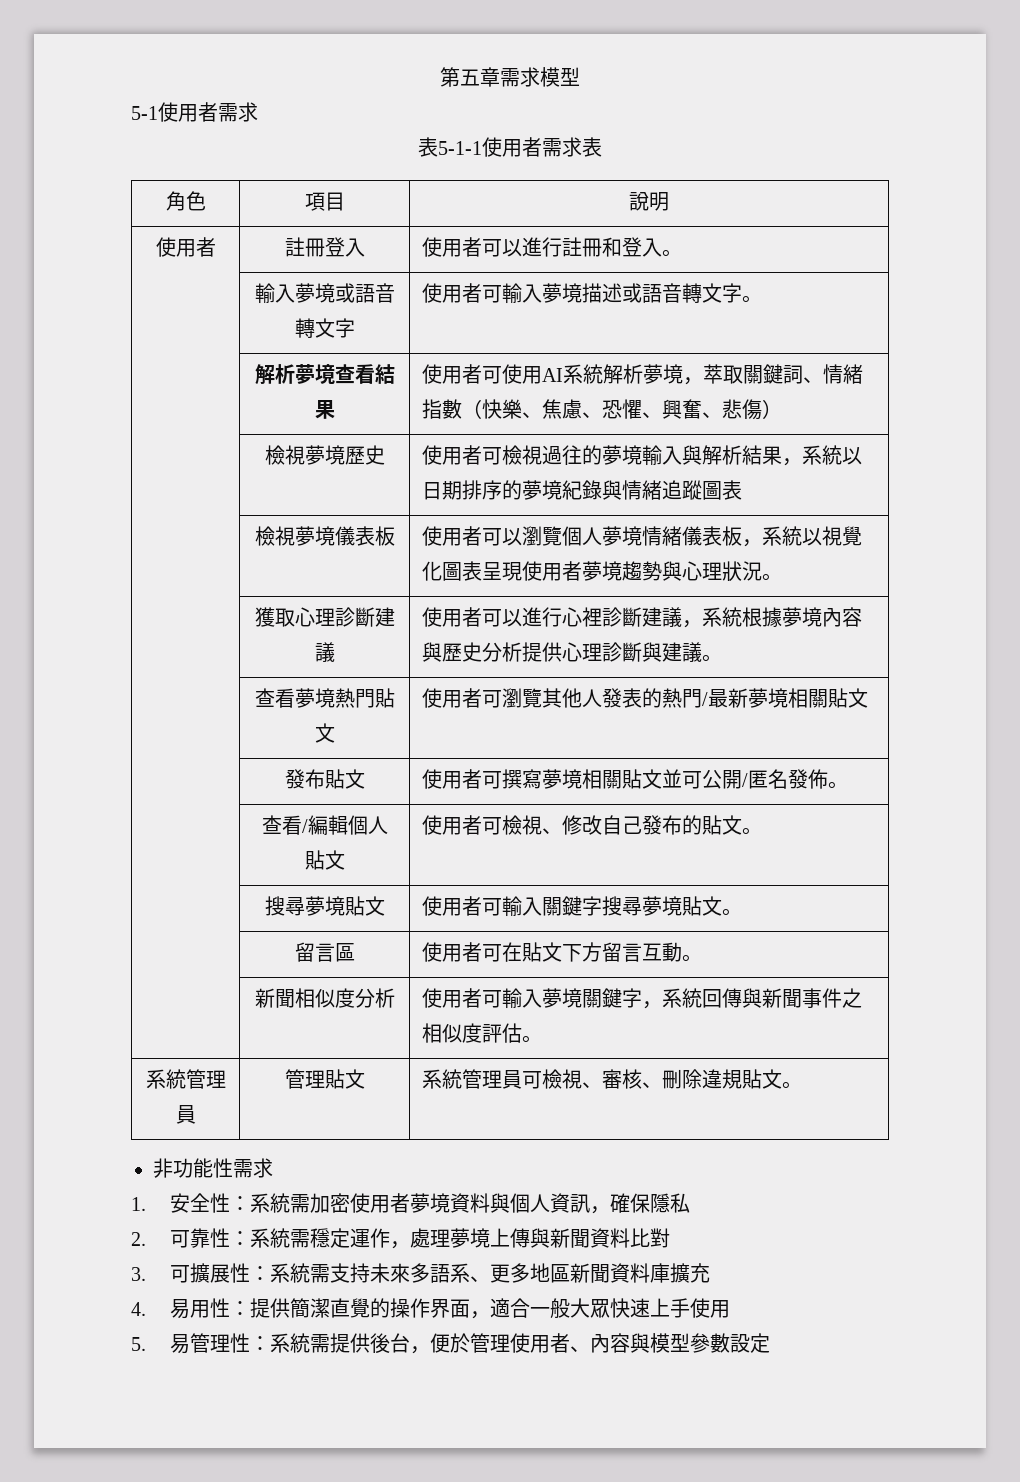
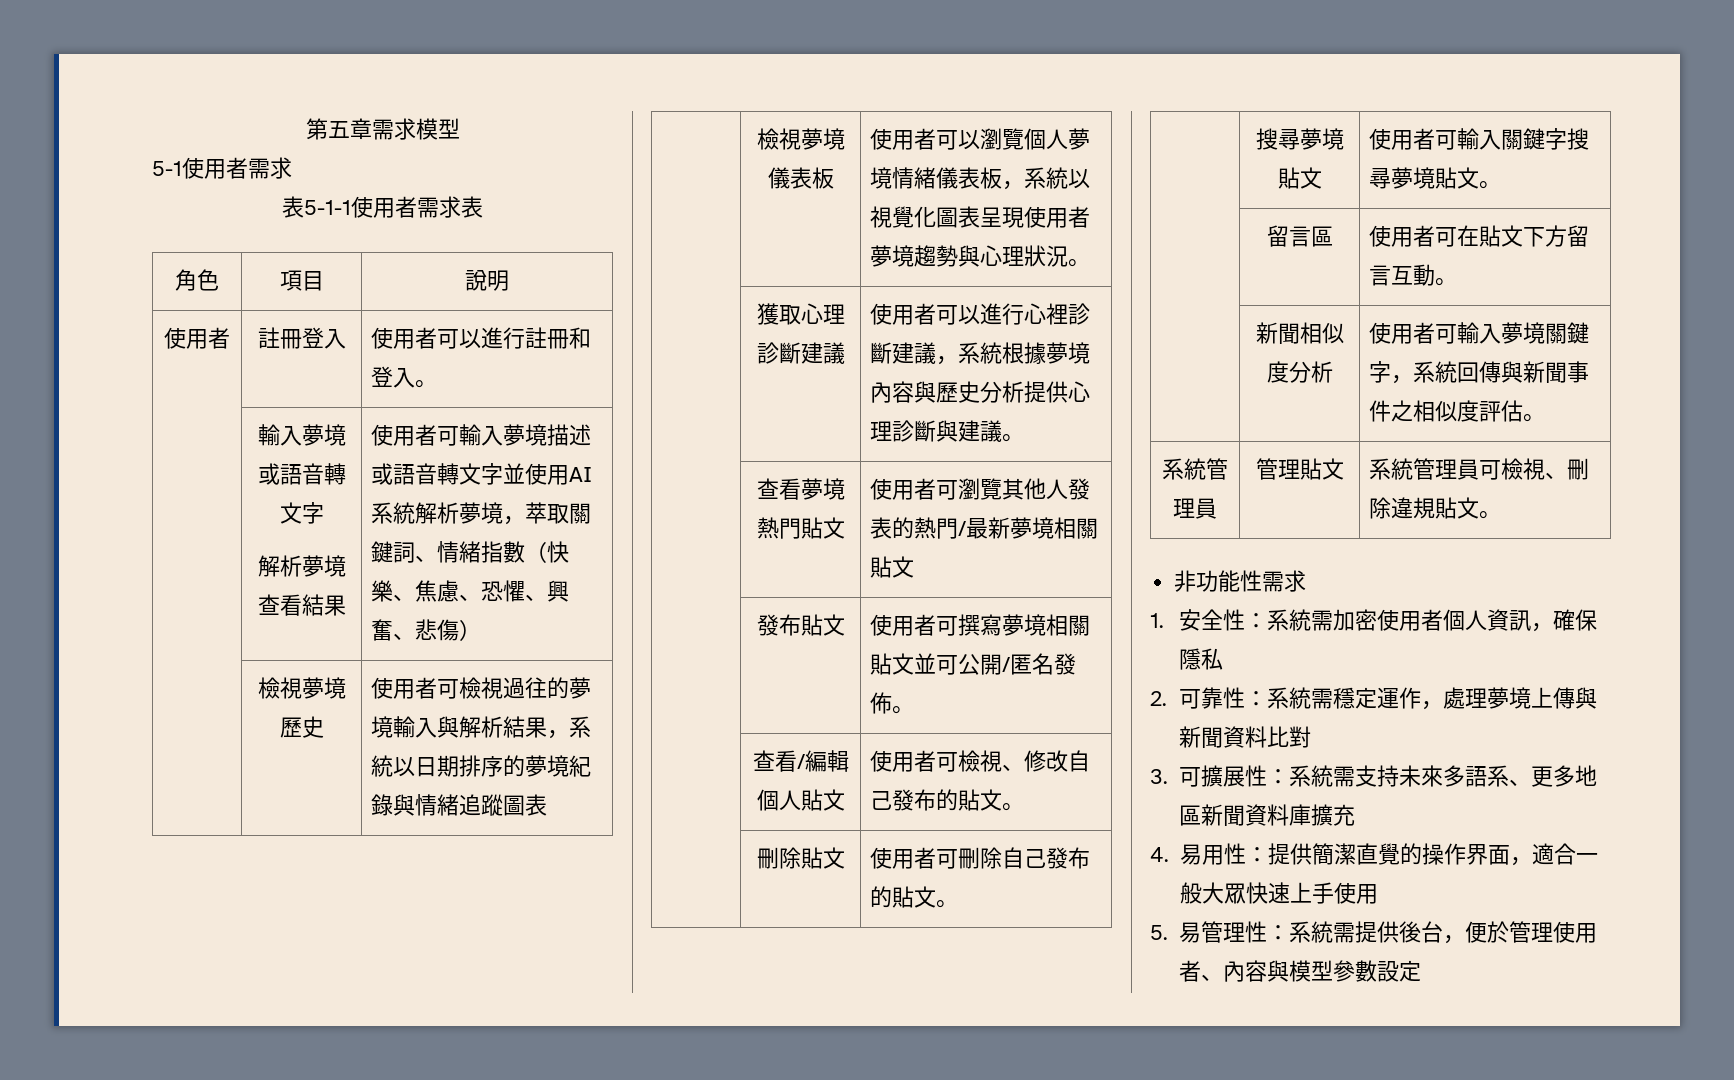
- | 輸入夢境或語音轉文字 | 使用者可輸入夢境描述或語音轉文字。
- | 解析夢境查看結果 | 使用者可使用AI系統解析夢境，萃取關鍵詞、情緒指數（快樂、焦慮、恐懼、興奮、悲傷）
+ | 輸入夢境或語音轉文字
+ 解析夢境查看結果 | 使用者可輸入夢境描述或語音轉文字並使用AI系統解析夢境，萃取關鍵詞、情緒指數（快樂、焦慮、恐懼、興奮、悲傷）
+ | 刪除貼文 | 使用者可刪除自己發布的貼文。
- 系統管理員 | 管理貼文 | 系統管理員可檢視、審核、刪除違規貼文。
+ 系統管理員 | 管理貼文 | 系統管理員可檢視、刪除違規貼文。
- 1.安全性：系統需加密使用者夢境資料與個人資訊，確保隱私
+ 1.安全性：系統需加密使用者個人資訊，確保隱私

